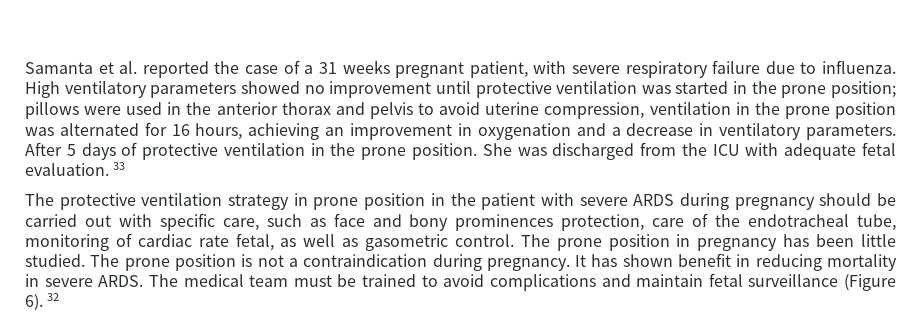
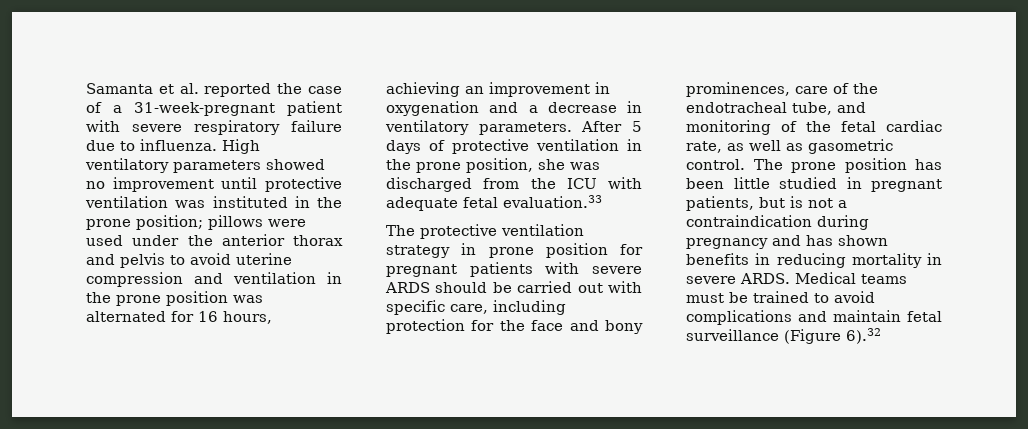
- Samanta et al. reported the case of a 31 weeks pregnant patient, with severe respiratory failure due to influenza.
+ Samanta et al. reported the case of a 31-week-pregnant patient with severe respiratory failure due to influenza.
- High ventilatory parameters showed no improvement until protective ventilation was started in the prone position; pillows were used in the anterior thorax and pelvis to avoid uterine compression, ventilation in the prone position was alternated for 16 hours, achieving an improvement in oxygenation and a decrease in ventilatory parameters.
+ High ventilatory parameters showed no improvement until protective ventilation was instituted in the prone position; pillows were used under the anterior thorax and pelvis to avoid uterine compression and ventilation in the prone position was alternated for 16 hours, achieving an improvement in oxygenation and a decrease in ventilatory parameters.
- After 5 days of protective ventilation in the prone position. She was discharged from the ICU with adequate fetal evaluation. 33
+ After 5 days of protective ventilation in the prone position, she was discharged from the ICU with adequate fetal evaluation.33
- The protective ventilation strategy in prone position in the patient with severe ARDS during pregnancy should be carried out with specific care, such as face and bony prominences protection, care of the endotracheal tube, monitoring of cardiac rate fetal, as well as gasometric control.
+ The protective ventilation strategy in prone position for pregnant patients with severe ARDS should be carried out with specific care, including protection for the face and bony prominences, care of the endotracheal tube, and monitoring of the fetal cardiac rate, as well as gasometric control.
- The prone position in pregnancy has been little studied. The prone position is not a contraindication during pregnancy. It has shown benefit in reducing mortality in severe ARDS.
+ The prone position has been little studied in pregnant patients, but is not a contraindication during pregnancy and has shown benefits in reducing mortality in severe ARDS.
- The medical team must be trained to avoid complications and maintain fetal surveillance (Figure 6). 32
+ Medical teams must be trained to avoid complications and maintain fetal surveillance (Figure 6).32

